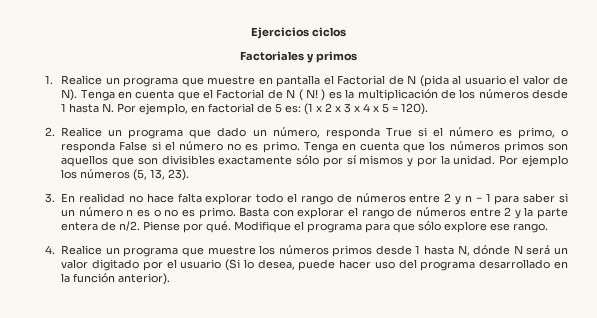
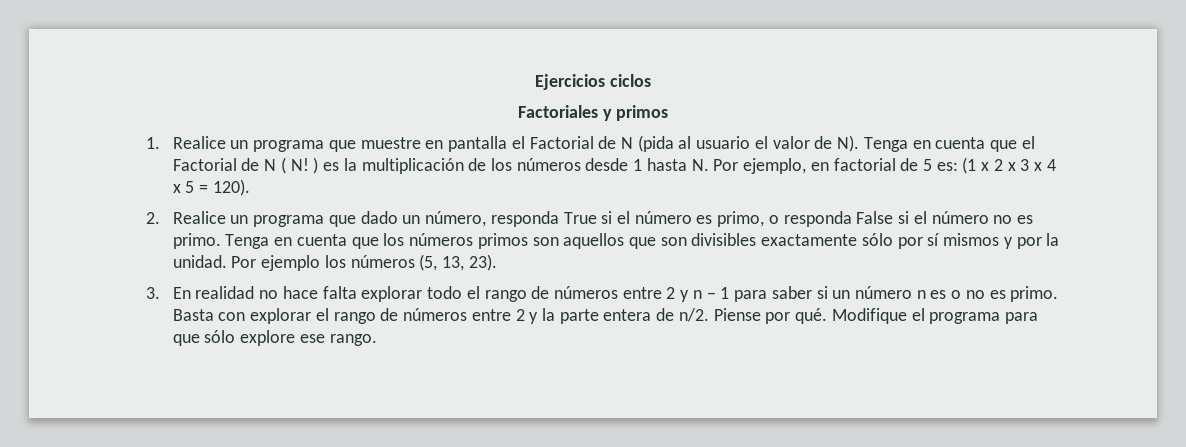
- 4. Realice un programa que muestre los números primos desde 1 hasta N, dónde N será un valor digitado por el usuario (Si lo desea, puede hacer uso del programa desarrollado en la función anterior).

